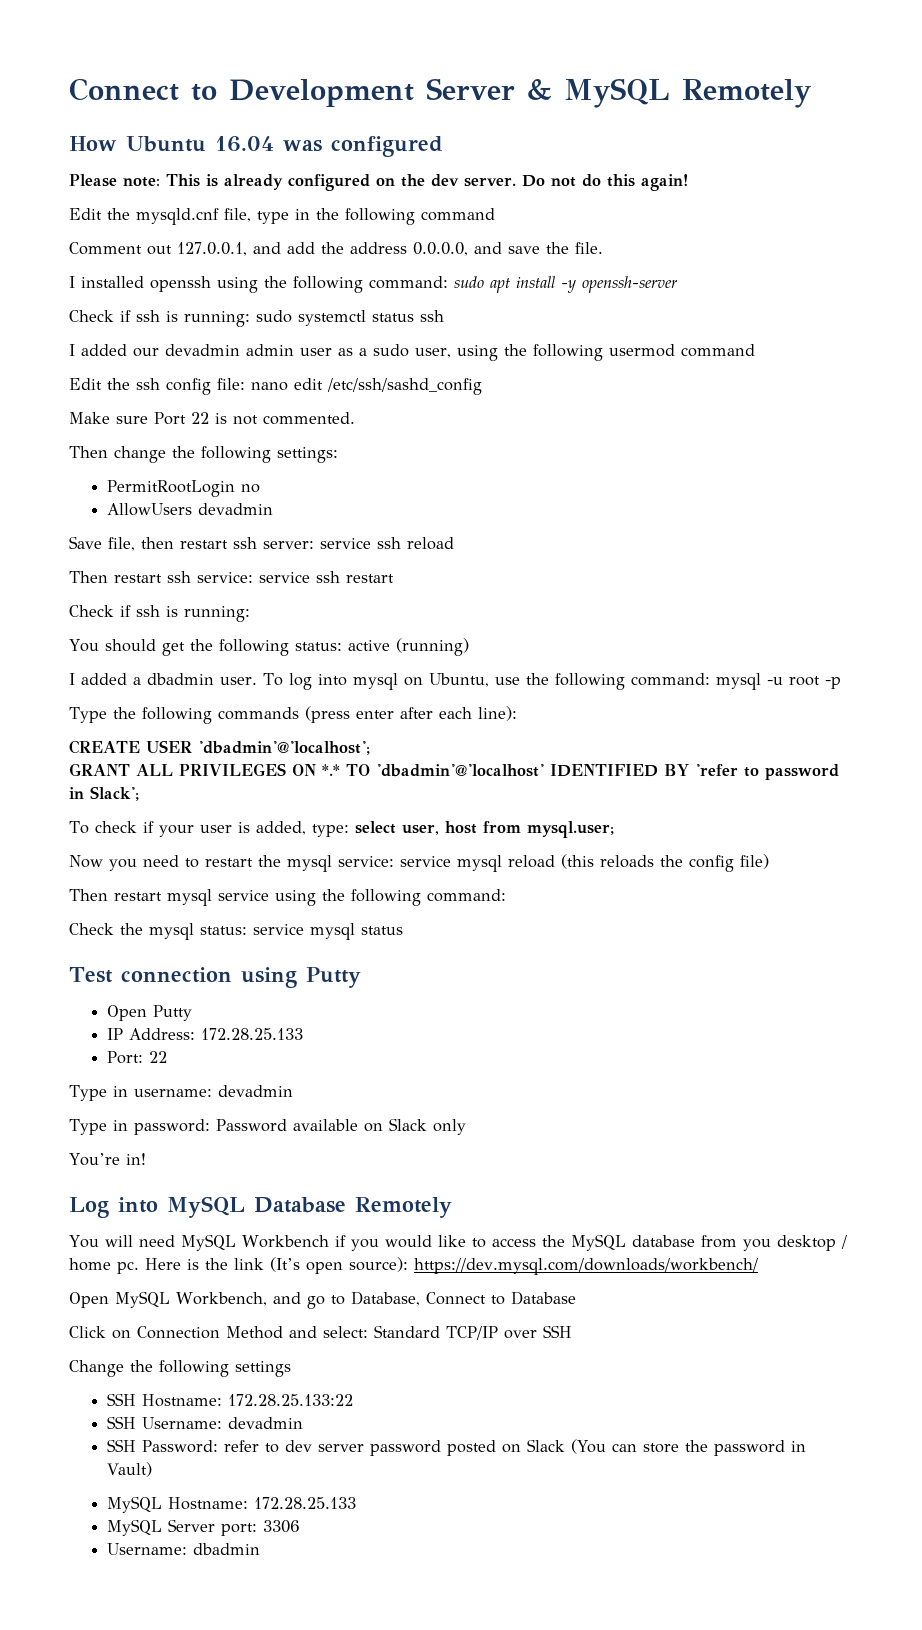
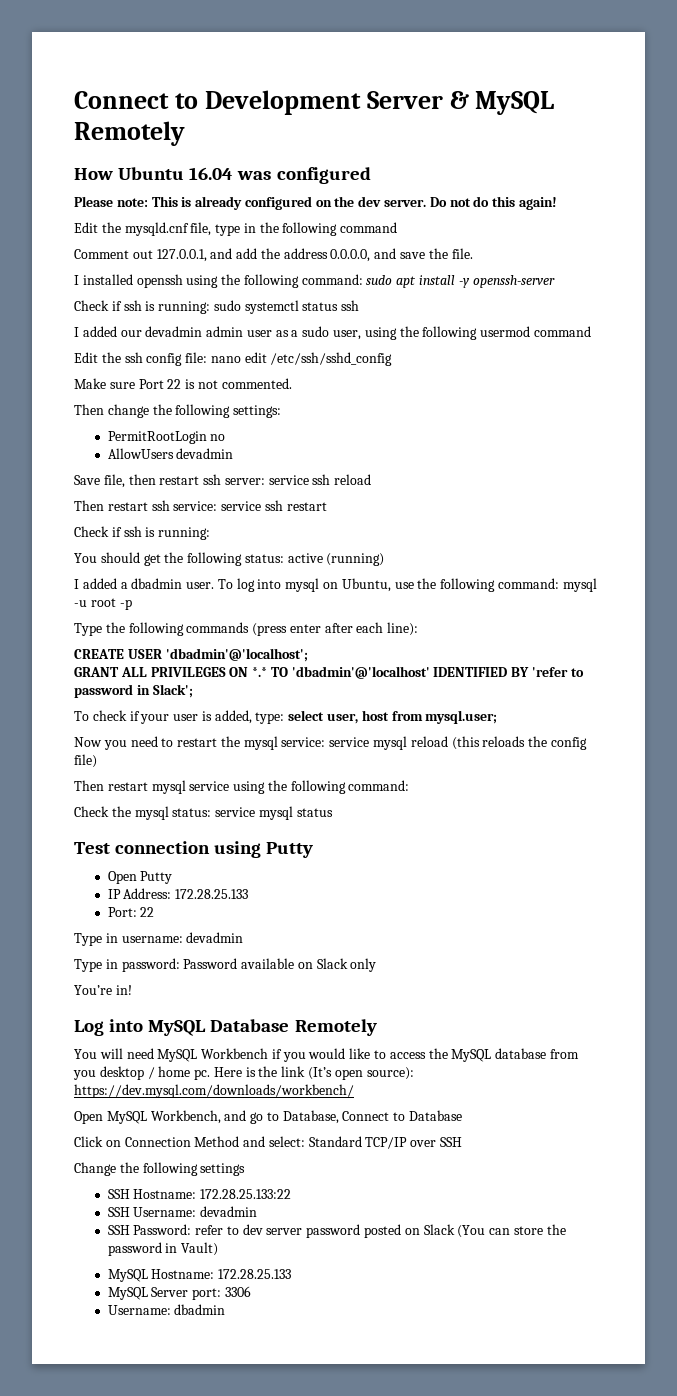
- Edit the ssh config file: nano edit /etc/ssh/sashd_config
+ Edit the ssh config file: nano edit /etc/ssh/sshd_config

